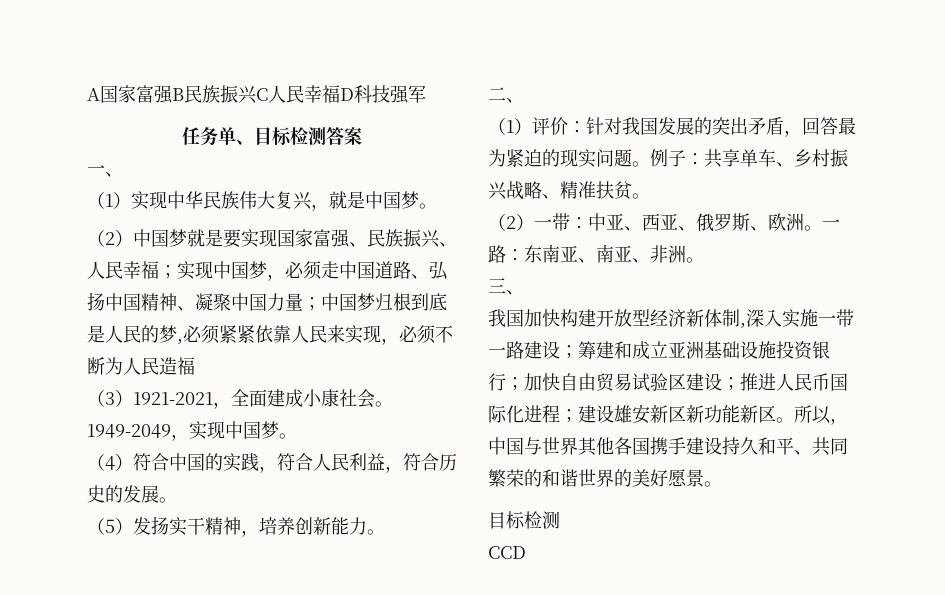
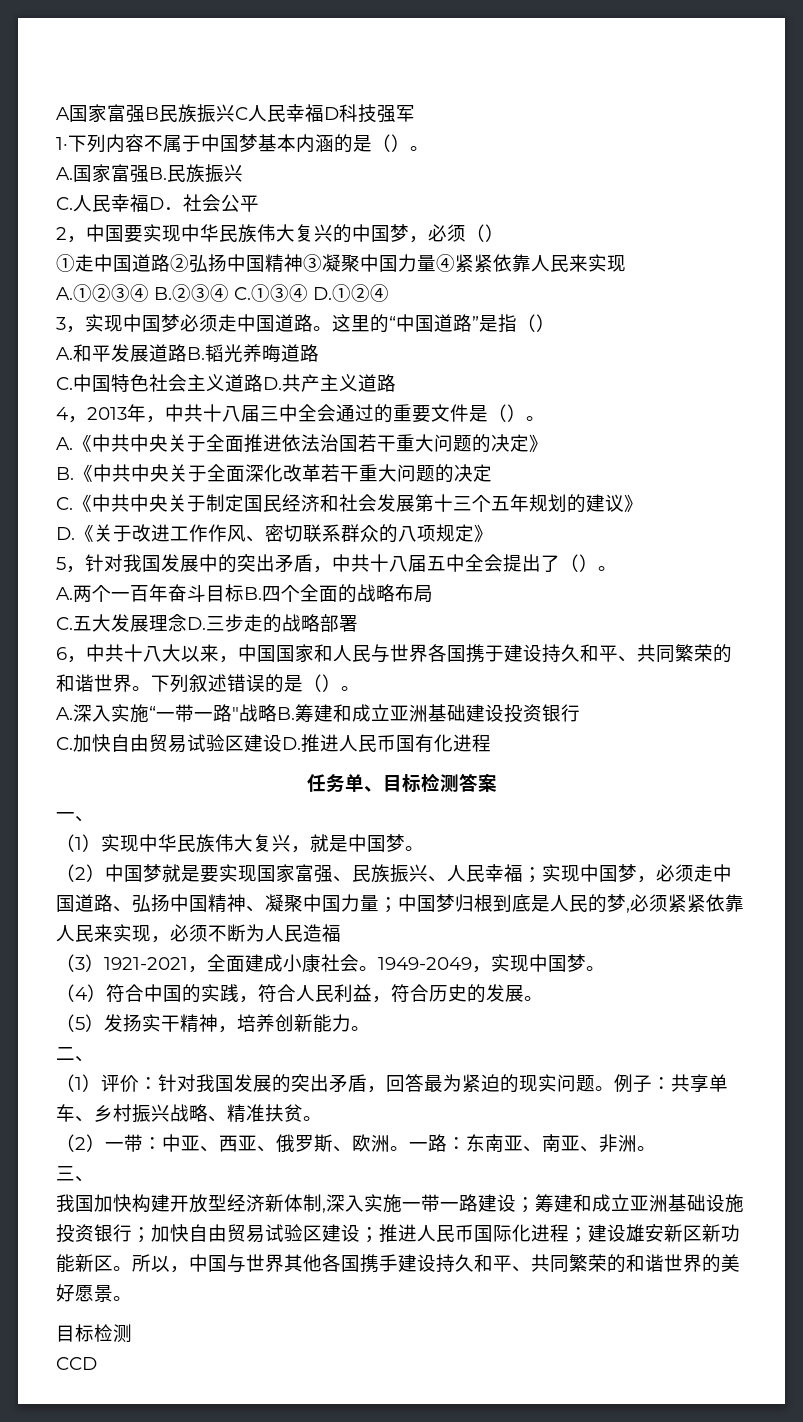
+ 1·下列内容不属于中国梦基本内涵的是（）。
+ A.国家富强B.民族振兴
+ C.人民幸福D．社会公平
+ 2，中国要实现中华民族伟大复兴的中国梦，必须（）
+ ①走中国道路②弘扬中国精神③凝聚中国力量④紧紧依靠人民来实现
+ A.①②③④ B.②③④ C.①③④ D.①②④
+ 3，实现中国梦必须走中国道路。这里的“中国道路”是指（）
+ A.和平发展道路B.韬光养晦道路
+ C.中国特色社会主义道路D.共产主义道路
+ 4，2013年，中共十八届三中全会通过的重要文件是（）。
+ A.《中共中央关于全面推进依法治国若干重大问题的决定》
+ B.《中共中央关于全面深化改革若干重大问题的决定
+ C.《中共中央关于制定国民经济和社会发展第十三个五年规划的建议》
+ D.《关于改进工作作风、密切联系群众的八项规定》
+ 5，针对我国发展中的突出矛盾，中共十八届五中全会提出了（）。
+ A.两个一百年奋斗目标B.四个全面的战略布局
+ C.五大发展理念D.三步走的战略部署
+ 6，中共十八大以来，中国国家和人民与世界各国携于建设持久和平、共同繁荣的和谐世界。下列叙述错误的是（）。
+ A.深入实施“一带一路"战略B.筹建和成立亚洲基础建设投资银行
+ C.加快自由贸易试验区建设D.推进人民币国有化进程

